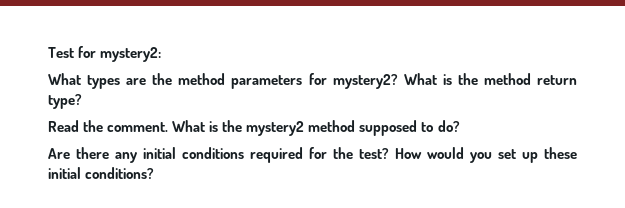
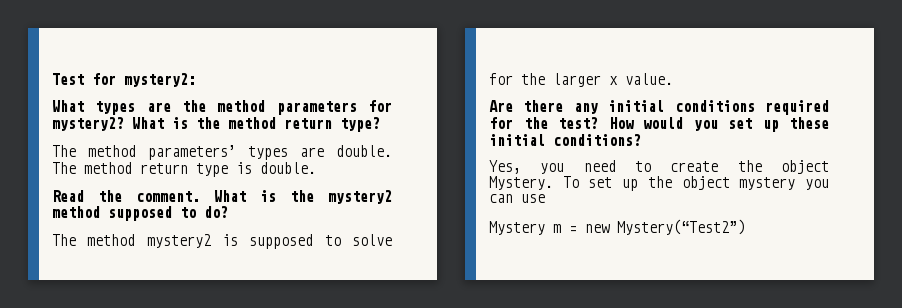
+ The method parameters’ types are double. The method return type is double.
+ The method mystery2 is supposed to solve for the larger x value.
+ Yes, you need to create the object Mystery. To set up the object mystery you can use
+ Mystery m = new Mystery(“Test2”)

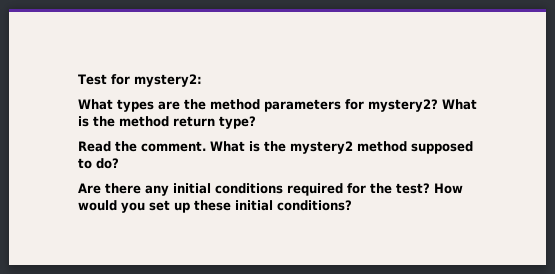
- The method parameters’ types are double. The method return type is double.
- The method mystery2 is supposed to solve for the larger x value.
- Yes, you need to create the object Mystery. To set up the object mystery you can use
- Mystery m = new Mystery(“Test2”)

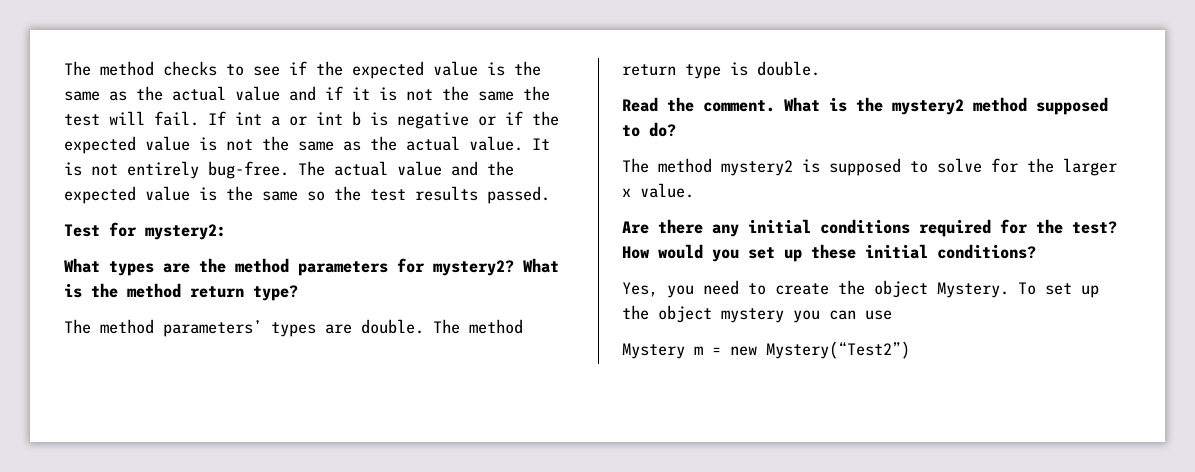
+ The method checks to see if the expected value is the same as the actual value and if it is not the same the test will fail. If int a or int b is negative or if the expected value is not the same as the actual value. It is not entirely bug-free. The actual value and the expected value is the same so the test results passed.
+ The method parameters’ types are double. The method return type is double.
+ The method mystery2 is supposed to solve for the larger x value.
+ Yes, you need to create the object Mystery. To set up the object mystery you can use
+ Mystery m = new Mystery(“Test2”)

